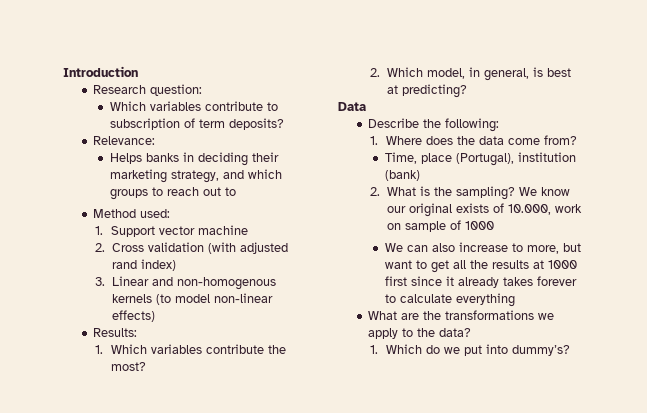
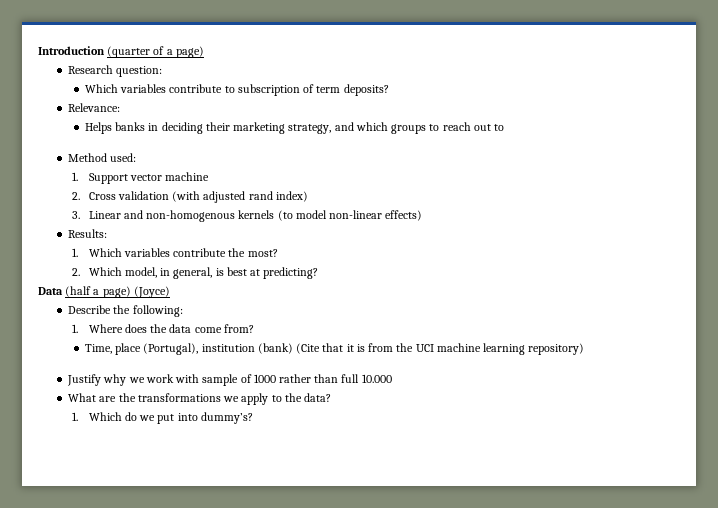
- Introduction
+ Introduction (quarter of a page)
- Data
+ Data (half a page) (Joyce)
- Time, place (Portugal), institution (bank)
- 2. What is the sampling? We know our original exists of 10.000, work on sample of 1000
- We can also increase to more, but want to get all the results at 1000 first since it already takes forever to calculate everything
+ Time, place (Portugal), institution (bank) (Cite that it is from the UCI machine learning repository)
+ Justify why we work with sample of 1000 rather than full 10.000

